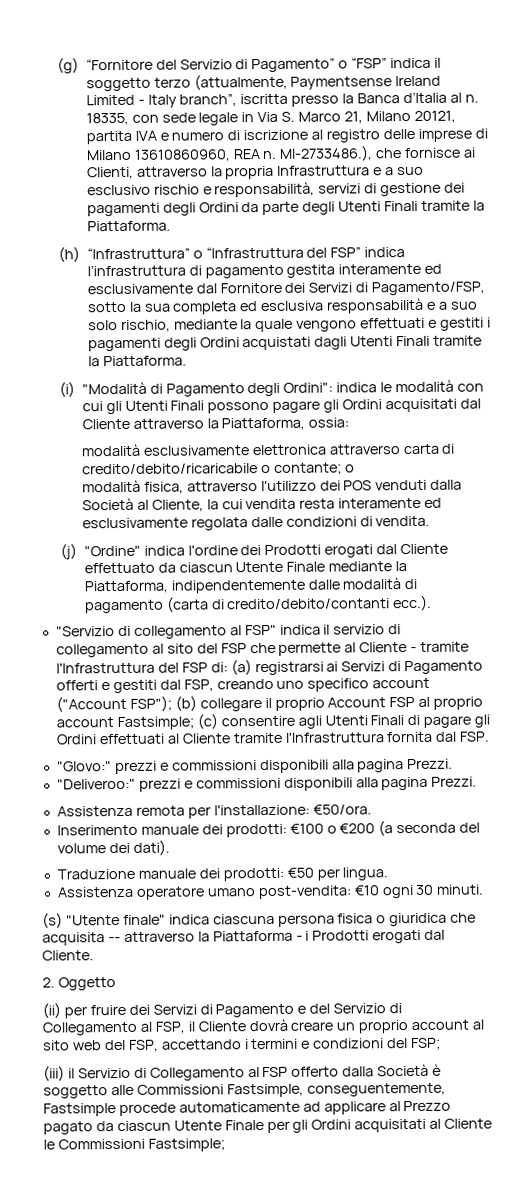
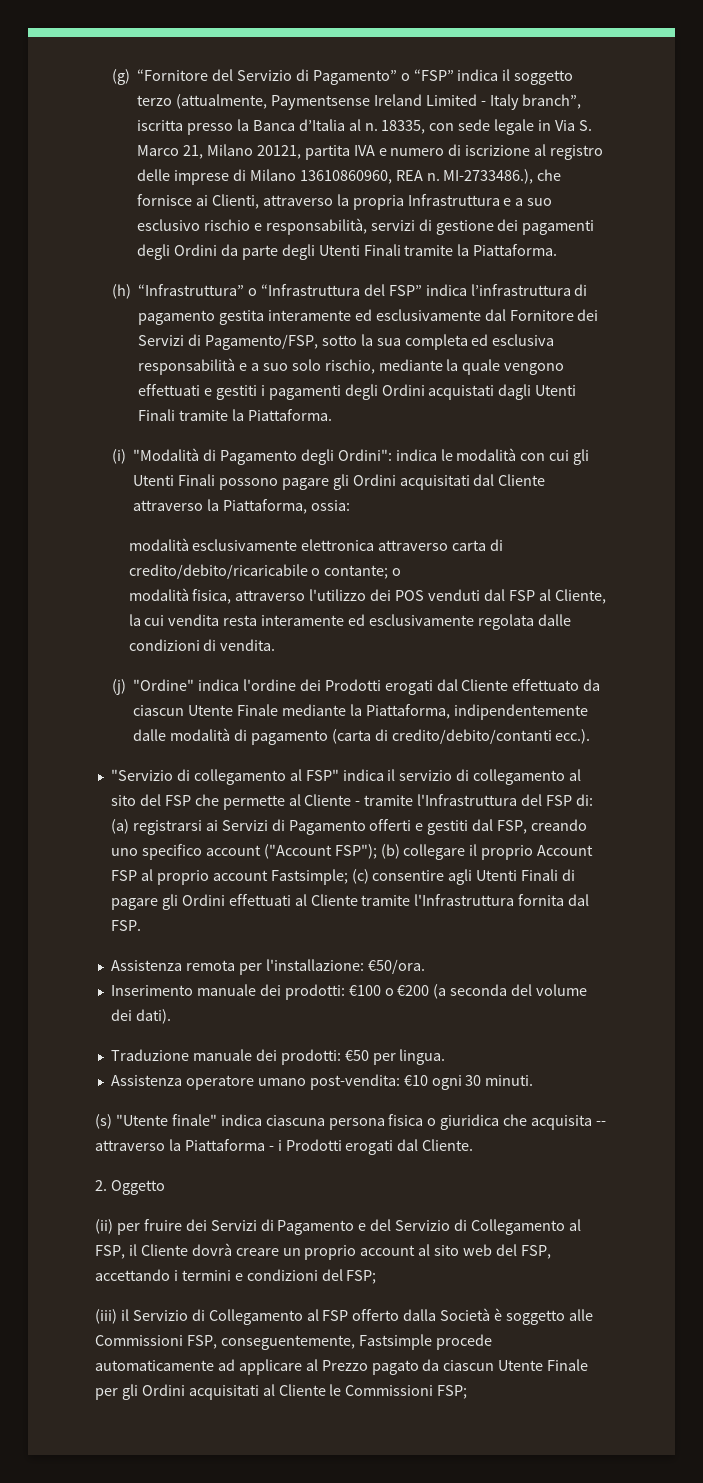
- modalità fisica, attraverso l'utilizzo dei POS venduti dalla Società al Cliente, la cui vendita resta interamente ed esclusivamente regolata dalle condizioni di vendita.
+ modalità fisica, attraverso l'utilizzo dei POS venduti dal FSP al Cliente, la cui vendita resta interamente ed esclusivamente regolata dalle condizioni di vendita.
- "Glovo:" prezzi e commissioni disponibili alla pagina Prezzi.
- "Deliveroo:" prezzi e commissioni disponibili alla pagina Prezzi.
- (iii) il Servizio di Collegamento al FSP offerto dalla Società è soggetto alle Commissioni Fastsimple, conseguentemente, Fastsimple procede automaticamente ad applicare al Prezzo pagato da ciascun Utente Finale per gli Ordini acquisitati al Cliente le Commissioni Fastsimple;
+ (iii) il Servizio di Collegamento al FSP offerto dalla Società è soggetto alle Commissioni FSP, conseguentemente, Fastsimple procede automaticamente ad applicare al Prezzo pagato da ciascun Utente Finale per gli Ordini acquisitati al Cliente le Commissioni FSP;

